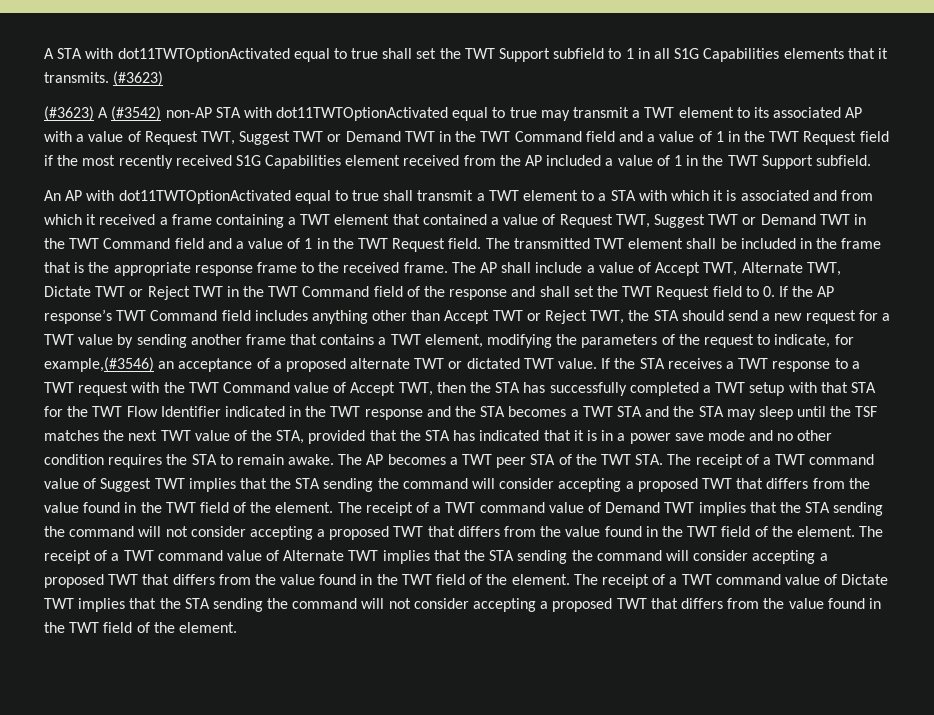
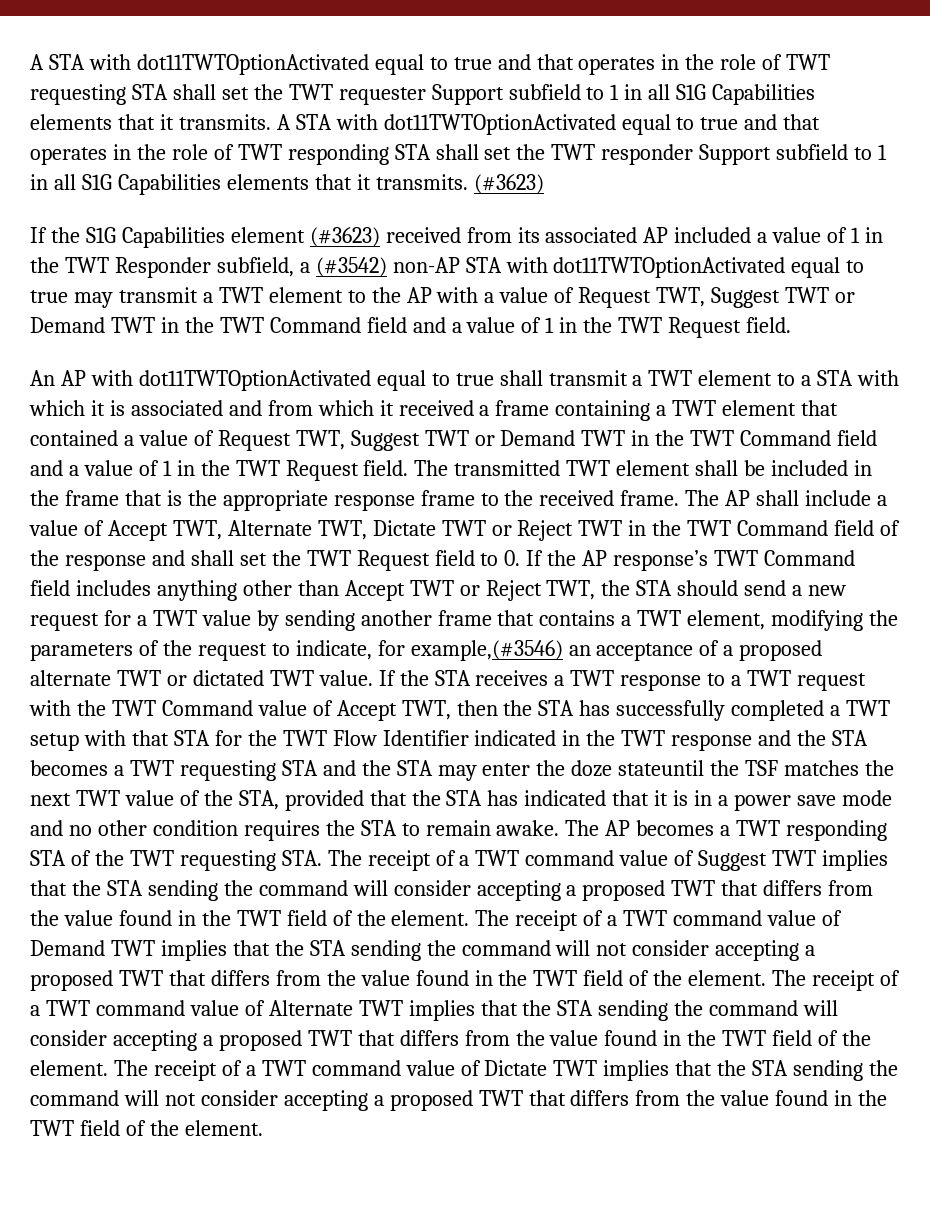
- A STA with dot11TWTOptionActivated equal to true shall set the TWT Support subfield to 1 in all S1G Capabilities elements that it transmits.
+ A STA with dot11TWTOptionActivated equal to true and that operates in the role of TWT requesting STA shall set the TWT requester Support subfield to 1 in all S1G Capabilities elements that it transmits. A STA with dot11TWTOptionActivated equal to true and that operates in the role of TWT responding STA shall set the TWT responder Support subfield to 1 in all S1G Capabilities elements that it transmits.
- (#3623) A (#3542) non-AP STA with dot11TWTOptionActivated equal to true may transmit a TWT element to its associated AP with a value of Request TWT, Suggest TWT or Demand TWT in the TWT Command field and a value of 1 in the TWT Request field if the most recently received S1G Capabilities element received from the AP included a value of 1 in the TWT Support subfield.
+ If the S1G Capabilities element (#3623) received from its associated AP included a value of 1 in the TWT Responder subfield, a (#3542) non-AP STA with dot11TWTOptionActivated equal to true may transmit a TWT element to the AP with a value of Request TWT, Suggest TWT or Demand TWT in the TWT Command field and a value of 1 in the TWT Request field.
- If the STA receives a TWT response to a TWT request with the TWT Command value of Accept TWT, then the STA has successfully completed a TWT setup with that STA for the TWT Flow Identifier indicated in the TWT response and the STA becomes a TWT STA and the STA may sleep until the TSF matches the next TWT value of the STA, provided that the STA has indicated that it is in a power save mode and no other condition requires the STA to remain awake.
+ If the STA receives a TWT response to a TWT request with the TWT Command value of Accept TWT, then the STA has successfully completed a TWT setup with that STA for the TWT Flow Identifier indicated in the TWT response and the STA becomes a TWT requesting STA and the STA may enter the doze stateuntil the TSF matches the next TWT value of the STA, provided that the STA has indicated that it is in a power save mode and no other condition requires the STA to remain awake.
- The AP becomes a TWT peer STA of the TWT STA. The receipt of a TWT command value of Suggest TWT implies that the STA sending the command will consider accepting a proposed TWT that differs from the value found in the TWT field of the element.
+ The AP becomes a TWT responding STA of the TWT requesting STA. The receipt of a TWT command value of Suggest TWT implies that the STA sending the command will consider accepting a proposed TWT that differs from the value found in the TWT field of the element.

